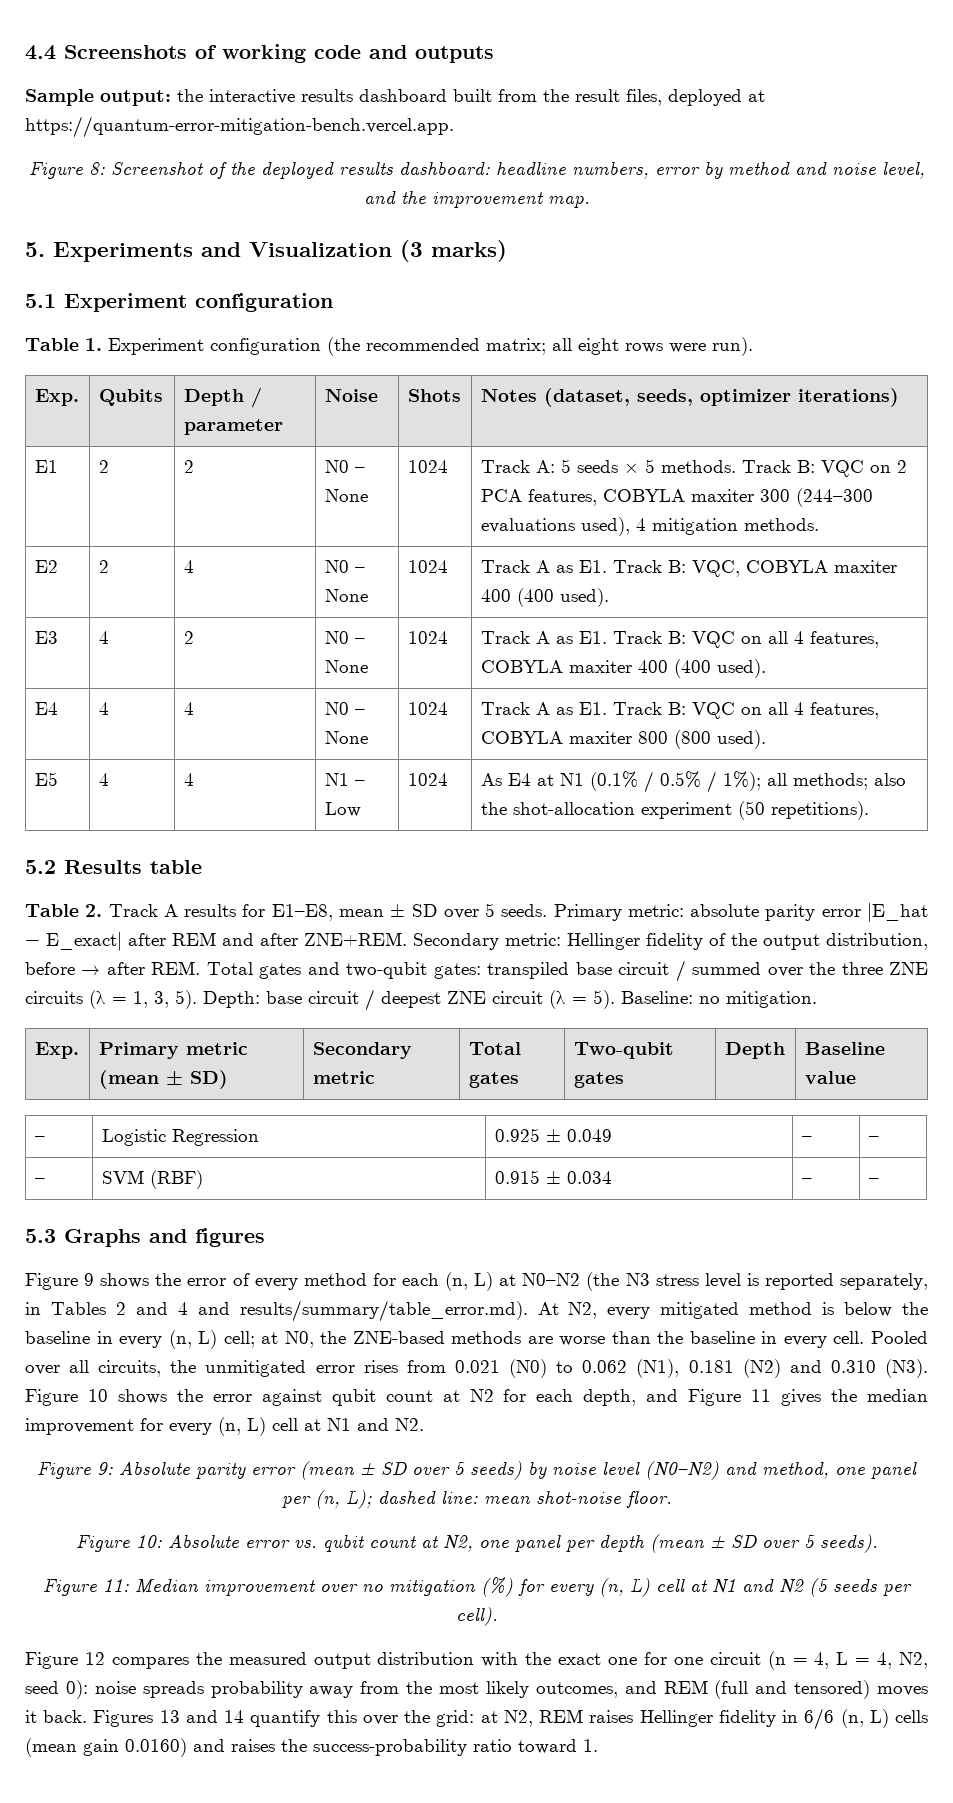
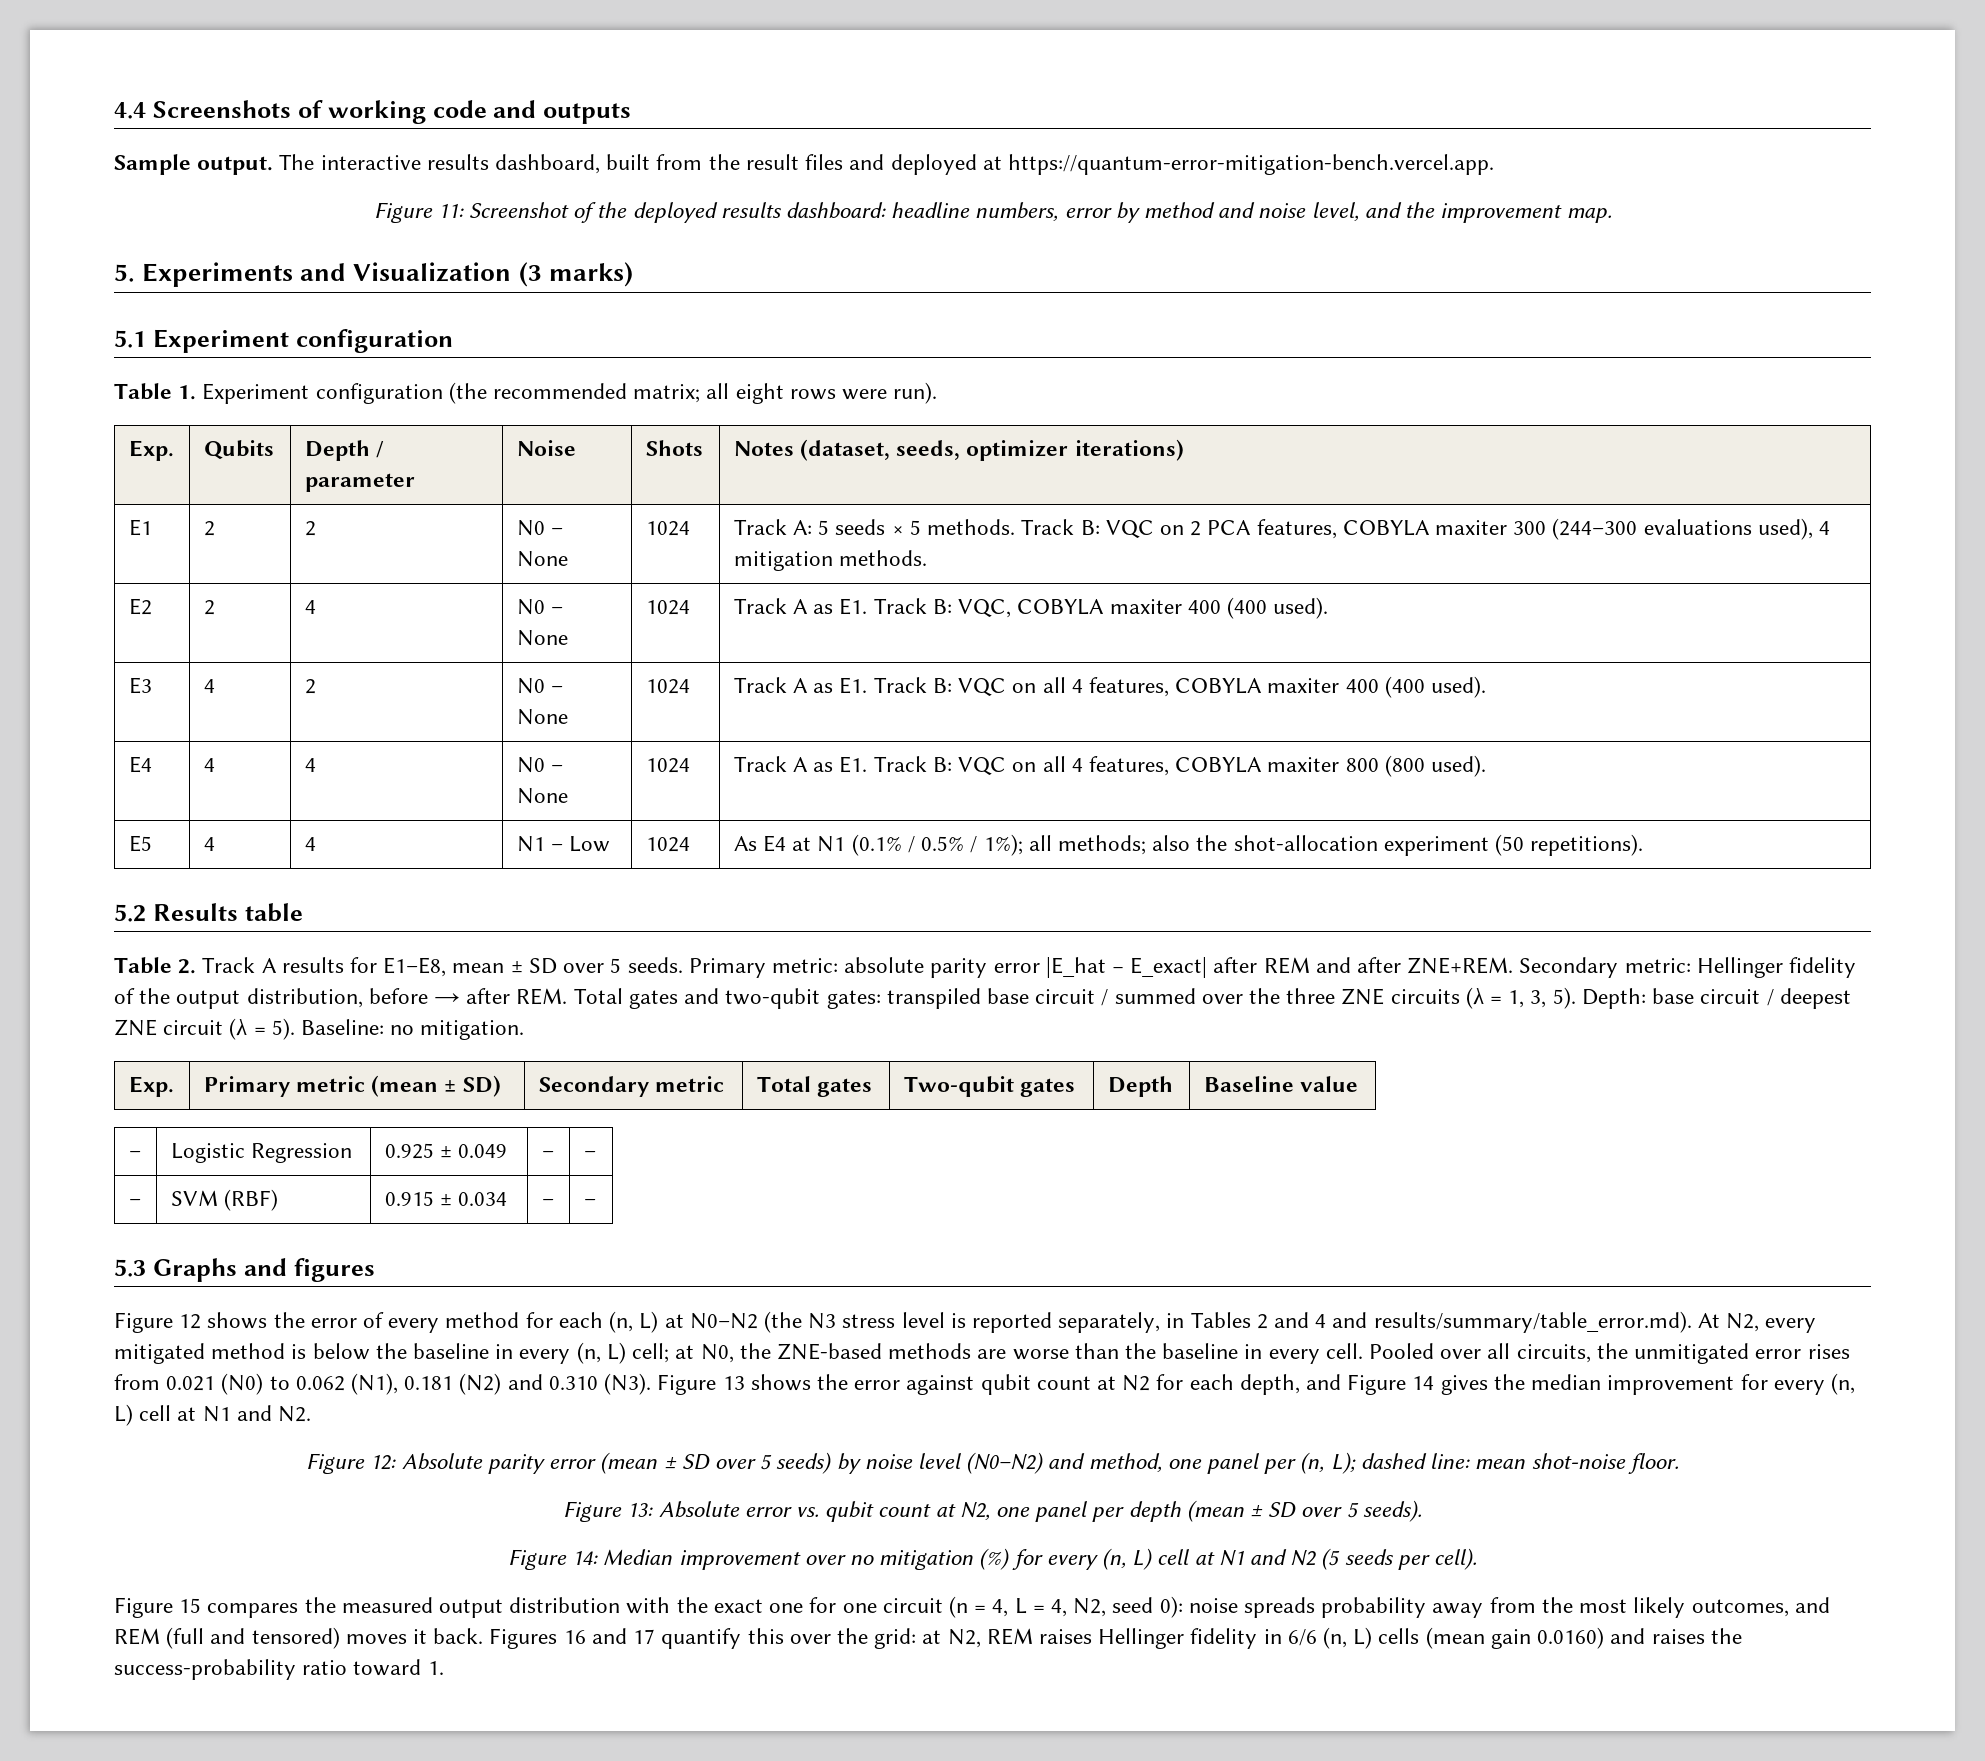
- Sample output: the interactive results dashboard built from the result files, deployed at https://quantum-error-mitigation-bench.vercel.app.
+ Sample output. The interactive results dashboard, built from the result files and deployed at https://quantum-error-mitigation-bench.vercel.app.
- Figure 8: Screenshot of the deployed results dashboard: headline numbers, error by method and noise level, and the improvement map.
+ Figure 11: Screenshot of the deployed results dashboard: headline numbers, error by method and noise level, and the improvement map.
- Figure 9 shows the error of every method for each (n, L) at N0–N2 (the N3 stress level is reported separately, in Tables 2 and 4 and results/summary/table_error.md). At N2, every mitigated method is below the baseline in every (n, L) cell; at N0, the ZNE-based methods are worse than the baseline in every cell.
+ Figure 12 shows the error of every method for each (n, L) at N0–N2 (the N3 stress level is reported separately, in Tables 2 and 4 and results/summary/table_error.md). At N2, every mitigated method is below the baseline in every (n, L) cell; at N0, the ZNE-based methods are worse than the baseline in every cell.
- Pooled over all circuits, the unmitigated error rises from 0.021 (N0) to 0.062 (N1), 0.181 (N2) and 0.310 (N3). Figure 10 shows the error against qubit count at N2 for each depth, and Figure 11 gives the median improvement for every (n, L) cell at N1 and N2.
+ Pooled over all circuits, the unmitigated error rises from 0.021 (N0) to 0.062 (N1), 0.181 (N2) and 0.310 (N3). Figure 13 shows the error against qubit count at N2 for each depth, and Figure 14 gives the median improvement for every (n, L) cell at N1 and N2.
- Figure 9: Absolute parity error (mean ± SD over 5 seeds) by noise level (N0–N2) and method, one panel per (n, L); dashed line: mean shot-noise floor.
+ Figure 12: Absolute parity error (mean ± SD over 5 seeds) by noise level (N0–N2) and method, one panel per (n, L); dashed line: mean shot-noise floor.
- Figure 10: Absolute error vs. qubit count at N2, one panel per depth (mean ± SD over 5 seeds).
+ Figure 13: Absolute error vs. qubit count at N2, one panel per depth (mean ± SD over 5 seeds).
- Figure 11: Median improvement over no mitigation (%) for every (n, L) cell at N1 and N2 (5 seeds per cell).
+ Figure 14: Median improvement over no mitigation (%) for every (n, L) cell at N1 and N2 (5 seeds per cell).
- Figure 12 compares the measured output distribution with the exact one for one circuit (n = 4, L = 4, N2, seed 0): noise spreads probability away from the most likely outcomes, and REM (full and tensored) moves it back.
+ Figure 15 compares the measured output distribution with the exact one for one circuit (n = 4, L = 4, N2, seed 0): noise spreads probability away from the most likely outcomes, and REM (full and tensored) moves it back.
- Figures 13 and 14 quantify this over the grid: at N2, REM raises Hellinger fidelity in 6/6 (n, L) cells (mean gain 0.0160) and raises the success-probability ratio toward 1.
+ Figures 16 and 17 quantify this over the grid: at N2, REM raises Hellinger fidelity in 6/6 (n, L) cells (mean gain 0.0160) and raises the success-probability ratio toward 1.

